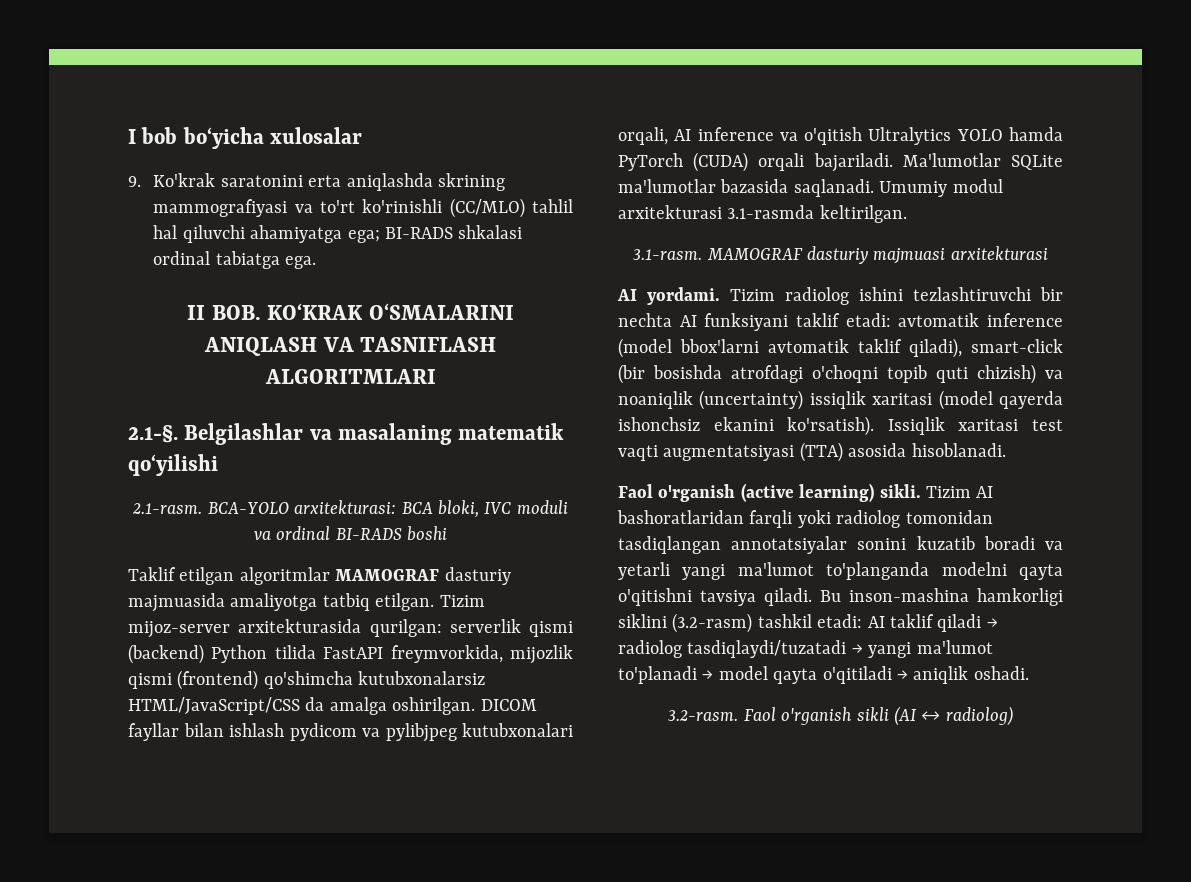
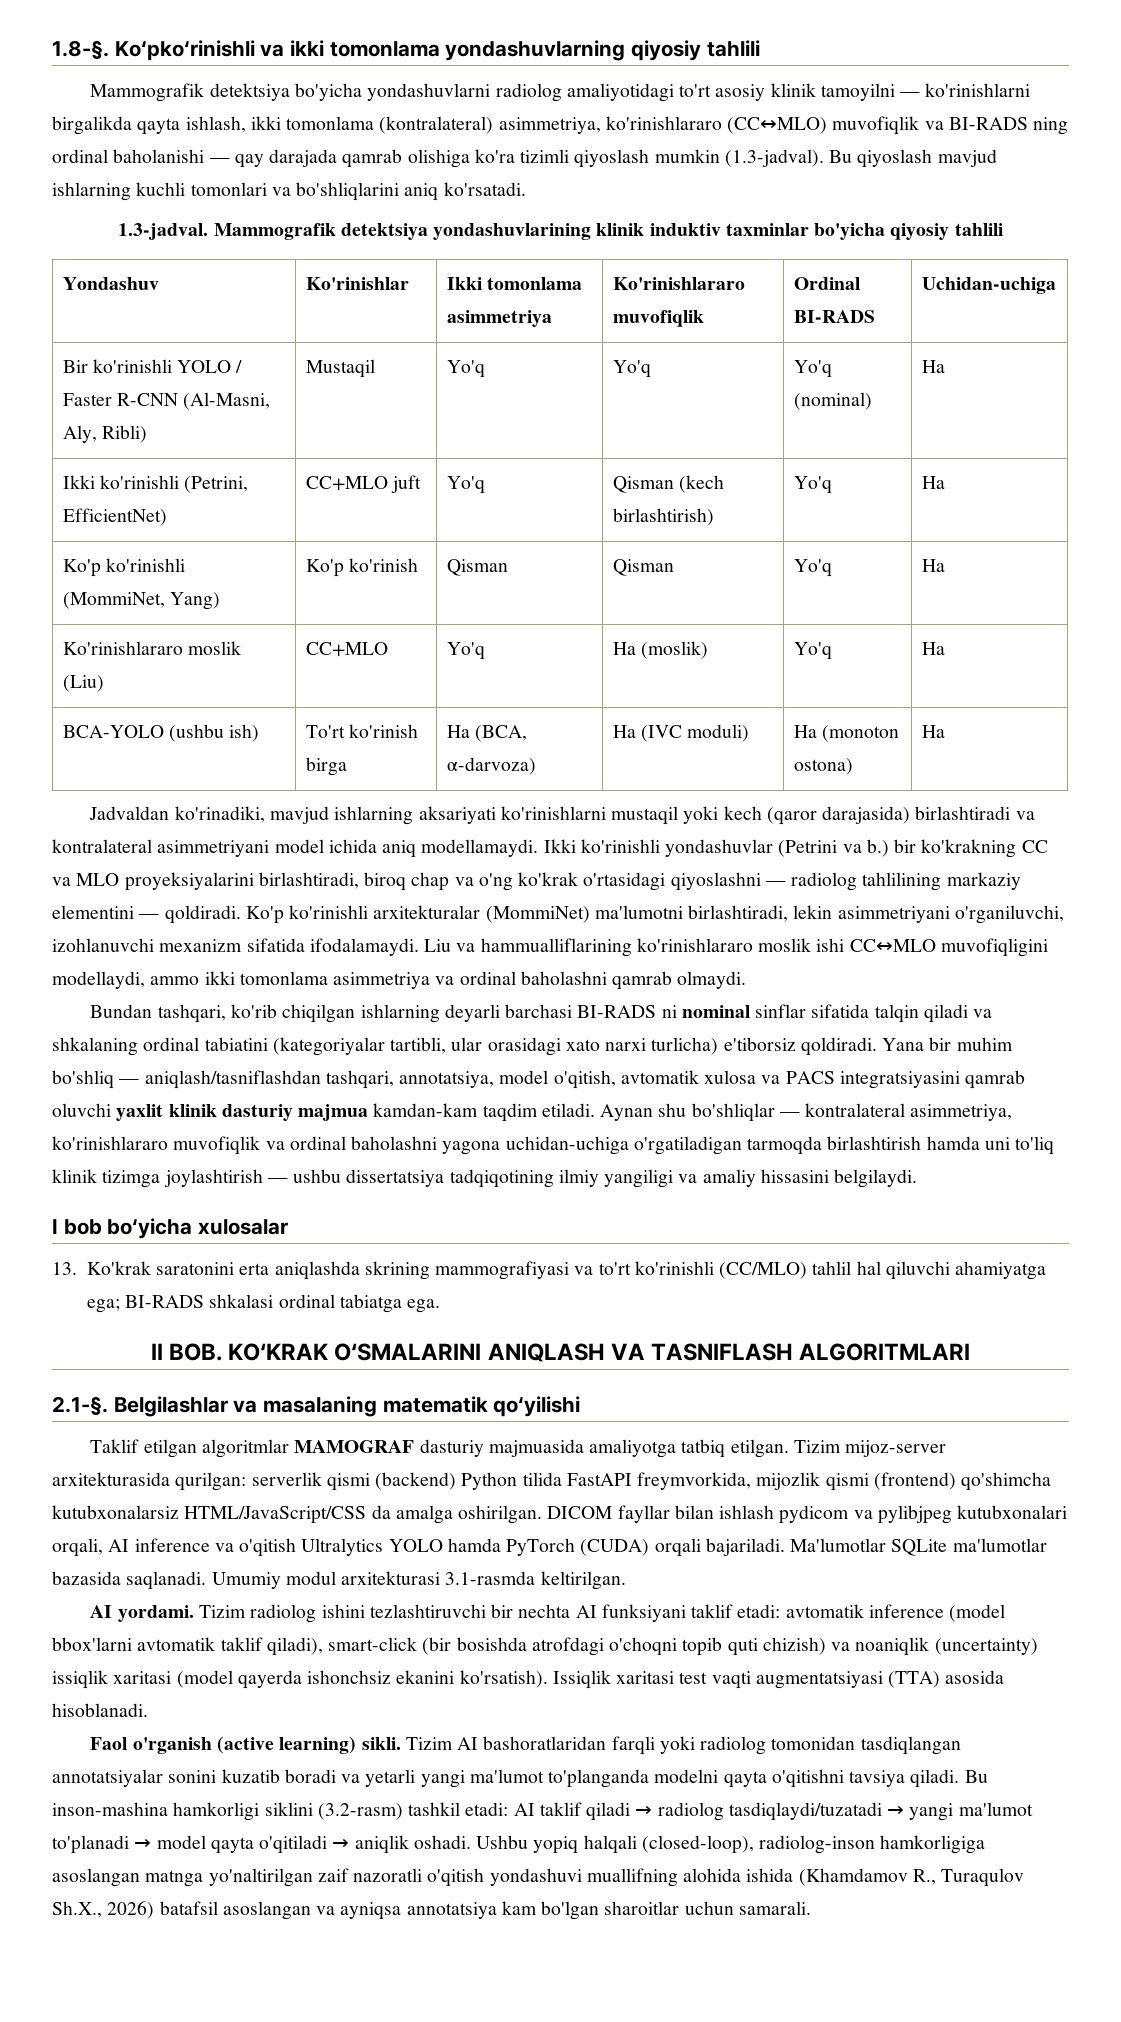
+ 1.8-§. Koʻpkoʻrinishli va ikki tomonlama yondashuvlarning qiyosiy tahlili
+ Mammografik detektsiya bo'yicha yondashuvlarni radiolog amaliyotidagi to'rt asosiy klinik tamoyilni — ko'rinishlarni birgalikda qayta ishlash, ikki tomonlama (kontralateral) asimmetriya, ko'rinishlararo (CC↔MLO) muvofiqlik va BI-RADS ning ordinal baholanishi — qay darajada qamrab olishiga ko'ra tizimli qiyoslash mumkin (1.3-jadval). Bu qiyoslash mavjud ishlarning kuchli tomonlari va bo'shliqlarini aniq ko'rsatadi.
+ 1.3-jadval. Mammografik detektsiya yondashuvlarining klinik induktiv taxminlar bo'yicha qiyosiy tahlili
+ Yondashuv | Ko'rinishlar | Ikki tomonlama asimmetriya | Ko'rinishlararo muvofiqlik | Ordinal BI-RADS | Uchidan-uchiga
+ Bir ko'rinishli YOLO / Faster R-CNN (Al-Masni, Aly, Ribli) | Mustaqil | Yo'q | Yo'q | Yo'q (nominal) | Ha
+ Ikki ko'rinishli (Petrini, EfficientNet) | CC+MLO juft | Yo'q | Qisman (kech birlashtirish) | Yo'q | Ha
+ Ko'p ko'rinishli (MommiNet, Yang) | Ko'p ko'rinish | Qisman | Qisman | Yo'q | Ha
+ Ko'rinishlararo moslik (Liu) | CC+MLO | Yo'q | Ha (moslik) | Yo'q | Ha
+ BCA-YOLO (ushbu ish) | To'rt ko'rinish birga | Ha (BCA, α-darvoza) | Ha (IVC moduli) | Ha (monoton ostona) | Ha
+ Jadvaldan ko'rinadiki, mavjud ishlarning aksariyati ko'rinishlarni mustaqil yoki kech (qaror darajasida) birlashtiradi va kontralateral asimmetriyani model ichida aniq modellamaydi. Ikki ko'rinishli yondashuvlar (Petrini va b.) bir ko'krakning CC va MLO proyeksiyalarini birlashtiradi, biroq chap va o'ng ko'krak o'rtasidagi qiyoslashni — radiolog tahlilining markaziy elementini — qoldiradi. Ko'p ko'rinishli arxitekturalar (MommiNet) ma'lumotni birlashtiradi, lekin asimmetriyani o'rganiluvchi, izohlanuvchi mexanizm sifatida ifodalamaydi. Liu va hammualliflarining ko'rinishlararo moslik ishi CC↔MLO muvofiqligini modellaydi, ammo ikki tomonlama asimmetriya va ordinal baholashni qamrab olmaydi.
+ Bundan tashqari, ko'rib chiqilgan ishlarning deyarli barchasi BI-RADS ni nominal sinflar sifatida talqin qiladi va shkalaning ordinal tabiatini (kategoriyalar tartibli, ular orasidagi xato narxi turlicha) e'tiborsiz qoldiradi. Yana bir muhim bo'shliq — aniqlash/tasniflashdan tashqari, annotatsiya, model o'qitish, avtomatik xulosa va PACS integratsiyasini qamrab oluvchi yaxlit klinik dasturiy majmua kamdan-kam taqdim etiladi. Aynan shu bo'shliqlar — kontralateral asimmetriya, ko'rinishlararo muvofiqlik va ordinal baholashni yagona uchidan-uchiga o'rgatiladigan tarmoqda birlashtirish hamda uni to'liq klinik tizimga joylashtirish — ushbu dissertatsiya tadqiqotining ilmiy yangiligi va amaliy hissasini belgilaydi.
- 9. Ko'krak saratonini erta aniqlashda skrining mammografiyasi va to'rt ko'rinishli (CC/MLO) tahlil hal qiluvchi ahamiyatga ega; BI-RADS shkalasi ordinal tabiatga ega.
+ 13. Ko'krak saratonini erta aniqlashda skrining mammografiyasi va to'rt ko'rinishli (CC/MLO) tahlil hal qiluvchi ahamiyatga ega; BI-RADS shkalasi ordinal tabiatga ega.
- 2.1-rasm. BCA-YOLO arxitekturasi: BCA bloki, IVC moduli va ordinal BI-RADS boshi
- 3.1-rasm. MAMOGRAF dasturiy majmuasi arxitekturasi
- Bu inson-mashina hamkorligi siklini (3.2-rasm) tashkil etadi: AI taklif qiladi → radiolog tasdiqlaydi/tuzatadi → yangi ma'lumot to'planadi → model qayta o'qitiladi → aniqlik oshadi.
- 3.2-rasm. Faol o'rganish sikli (AI ↔ radiolog)
+ Bu inson-mashina hamkorligi siklini (3.2-rasm) tashkil etadi: AI taklif qiladi → radiolog tasdiqlaydi/tuzatadi → yangi ma'lumot to'planadi → model qayta o'qitiladi → aniqlik oshadi. Ushbu yopiq halqali (closed-loop), radiolog-inson hamkorligiga asoslangan matnga yo'naltirilgan zaif nazoratli o'qitish yondashuvi muallifning alohida ishida (Khamdamov R., Turaqulov Sh.X., 2026) batafsil asoslangan va ayniqsa annotatsiya kam bo'lgan sharoitlar uchun samarali.

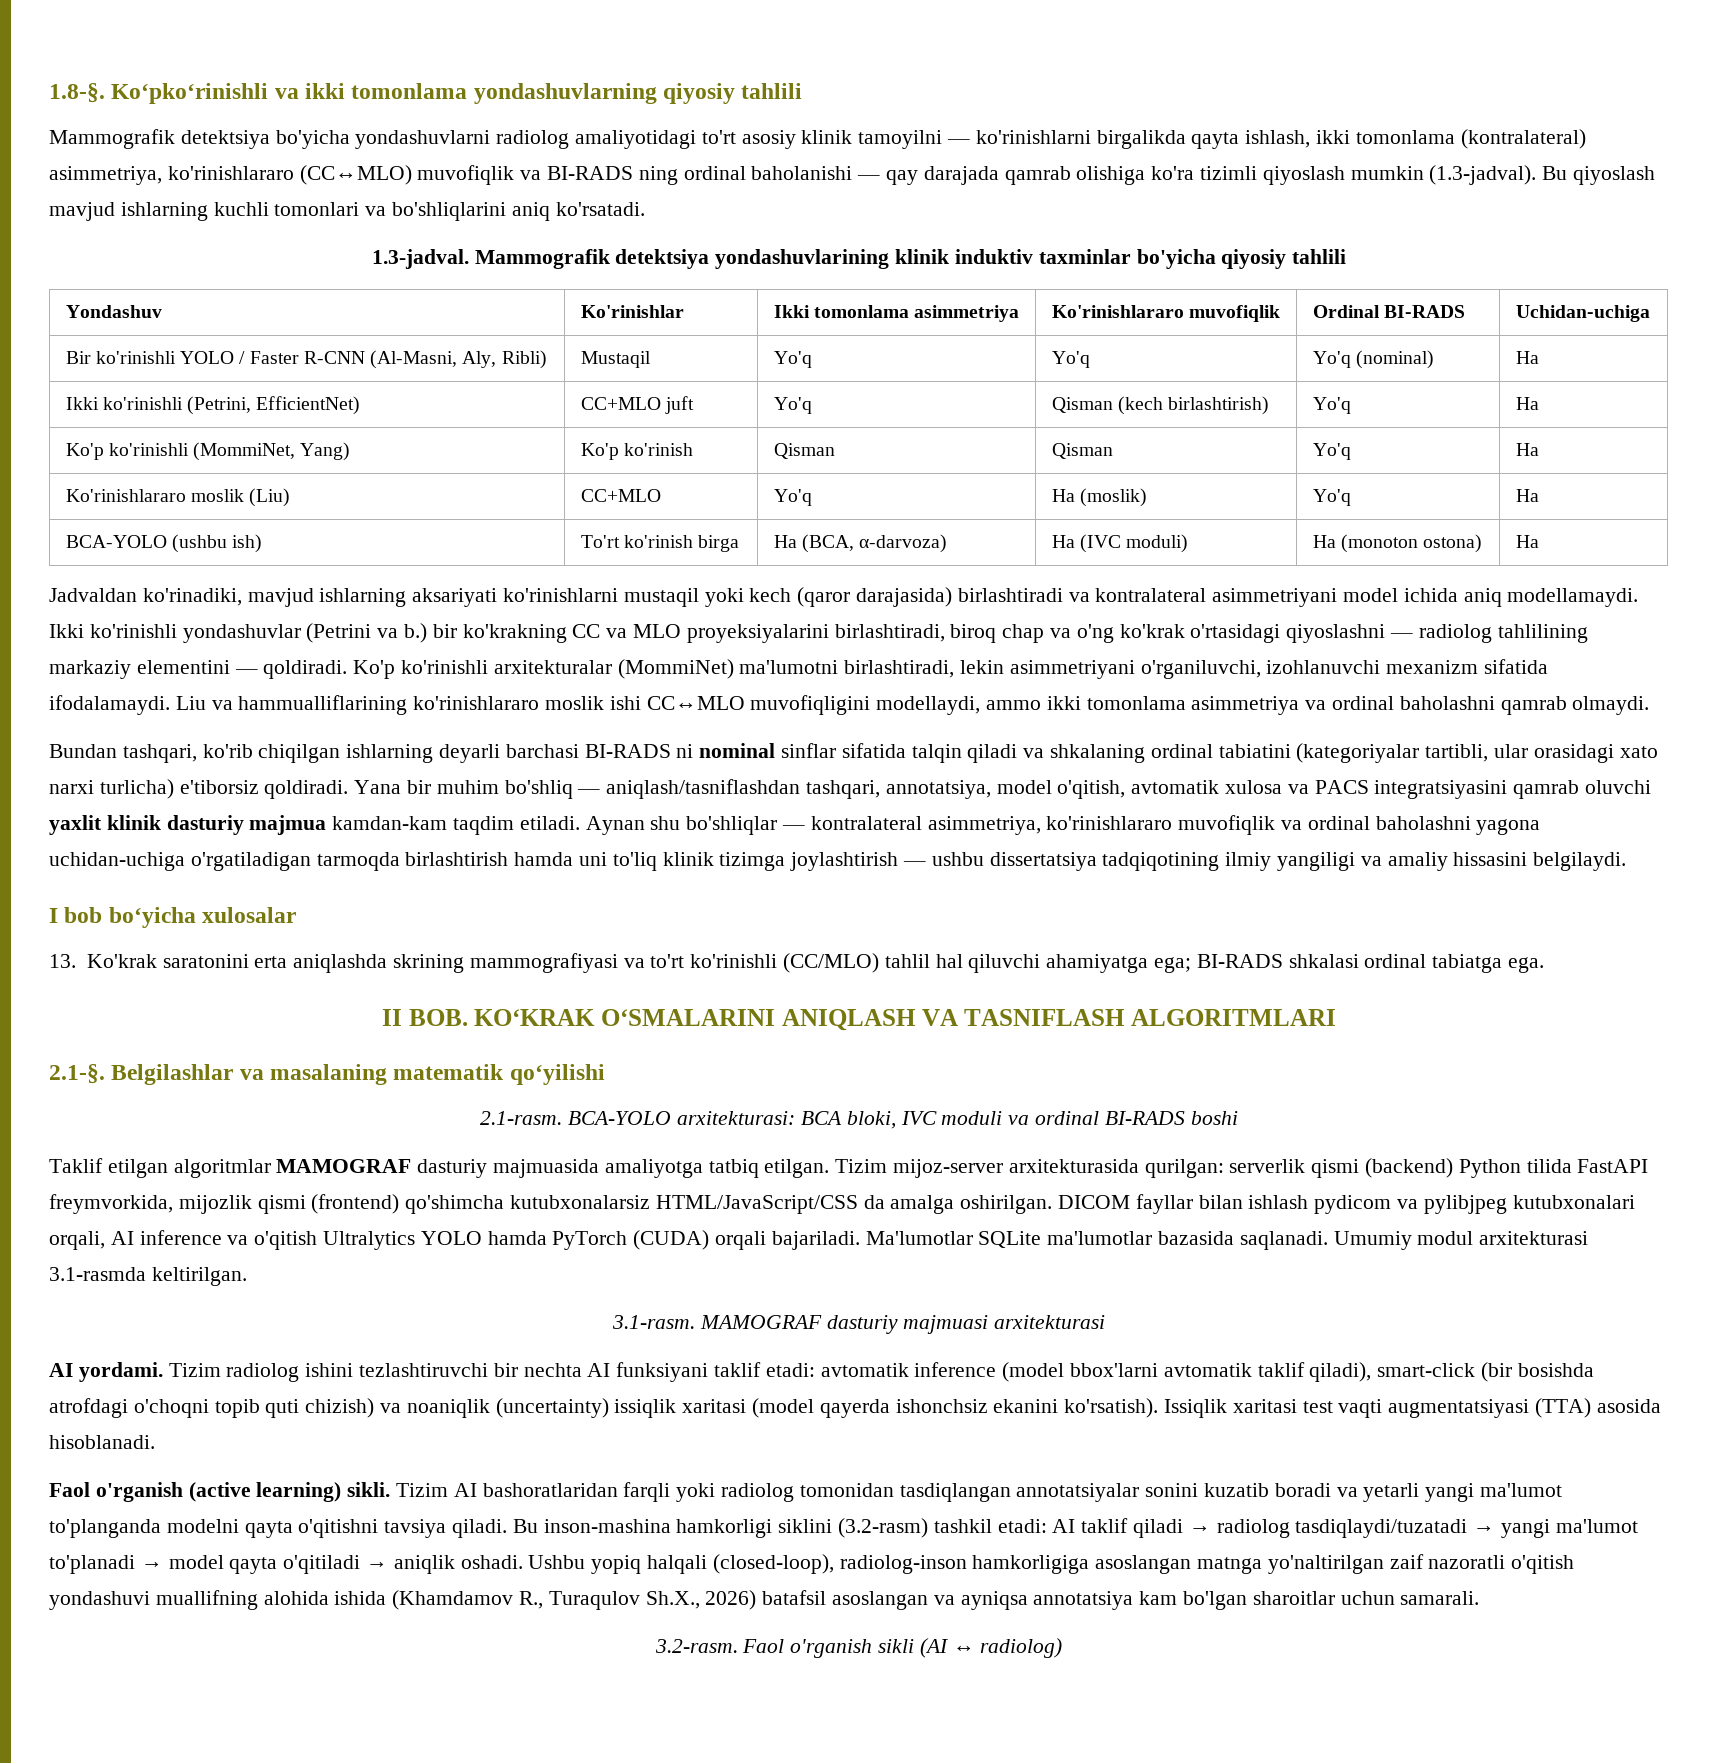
+ 2.1-rasm. BCA-YOLO arxitekturasi: BCA bloki, IVC moduli va ordinal BI-RADS boshi
+ 3.1-rasm. MAMOGRAF dasturiy majmuasi arxitekturasi
+ 3.2-rasm. Faol o'rganish sikli (AI ↔ radiolog)

